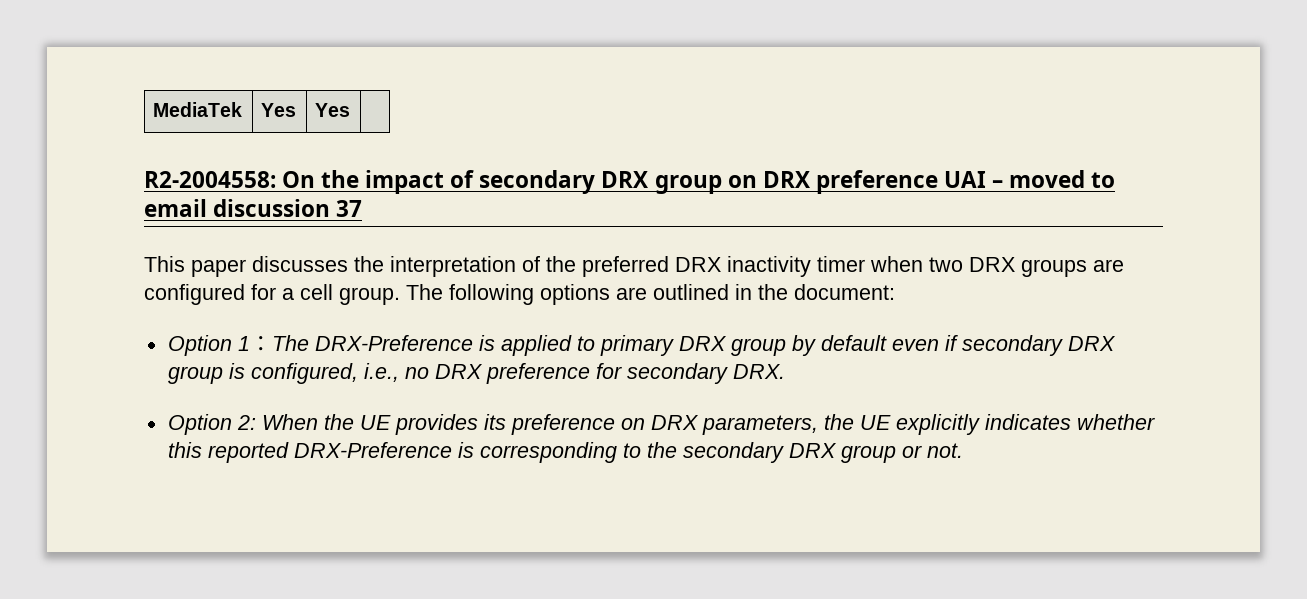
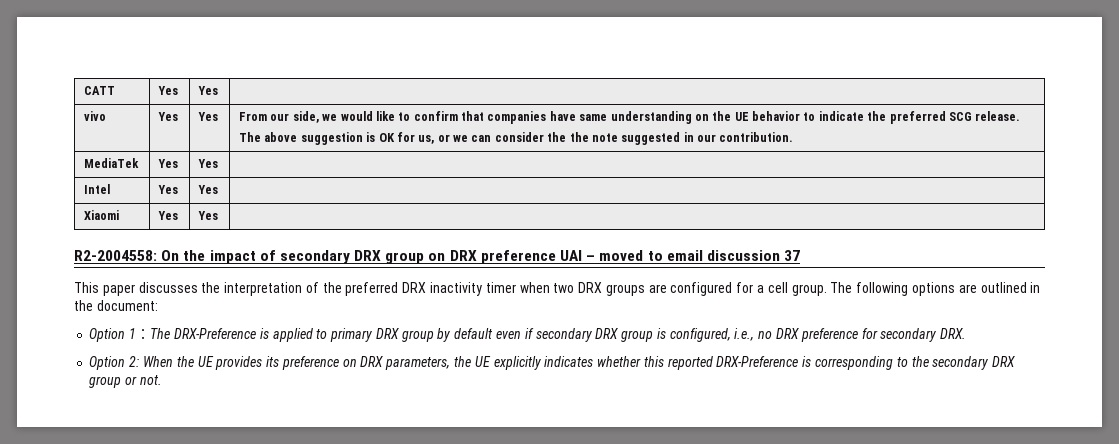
+ CATT | Yes | Yes |
+ vivo | Yes | Yes | From our side, we would like to confirm that companies have same understanding on the UE behavior to indicate the preferred SCG release.
+ The above suggestion is OK for us, or we can consider the the note suggested in our contribution.
  MediaTek | Yes | Yes |
+ Intel | Yes | Yes |
+ Xiaomi | Yes | Yes |

